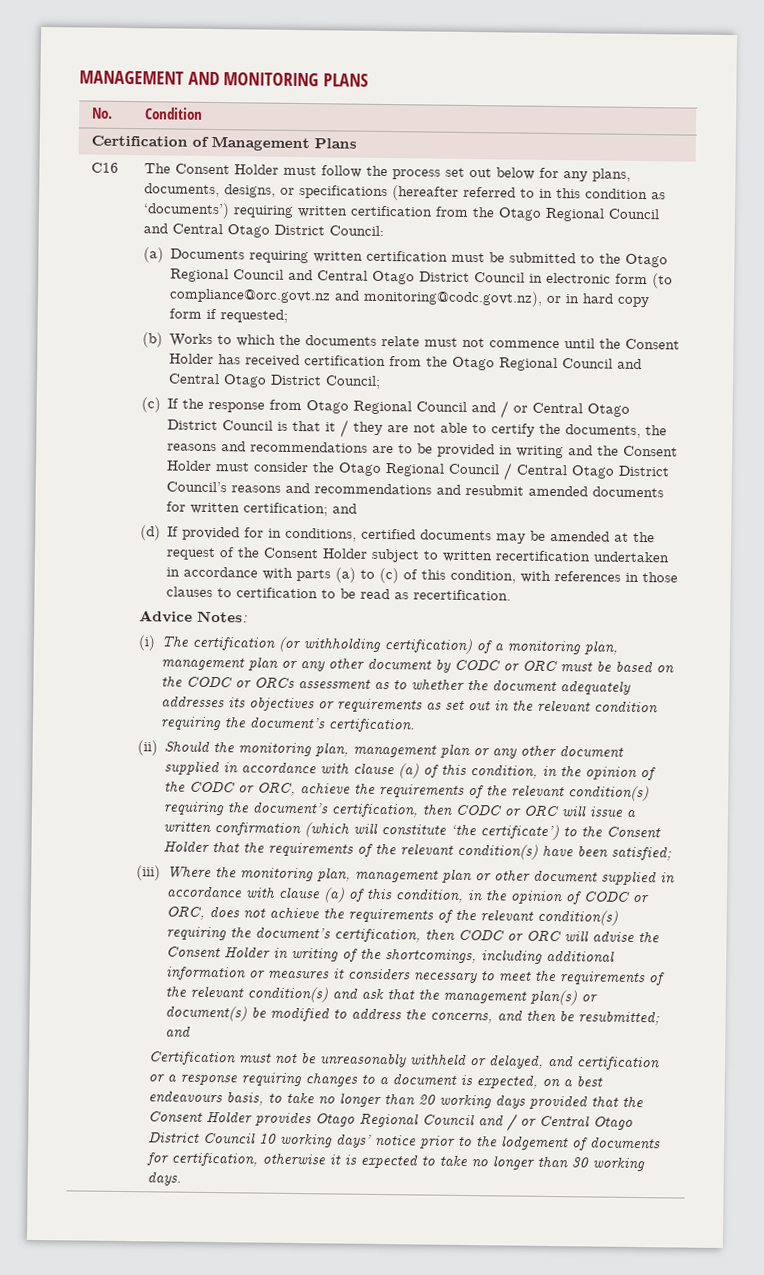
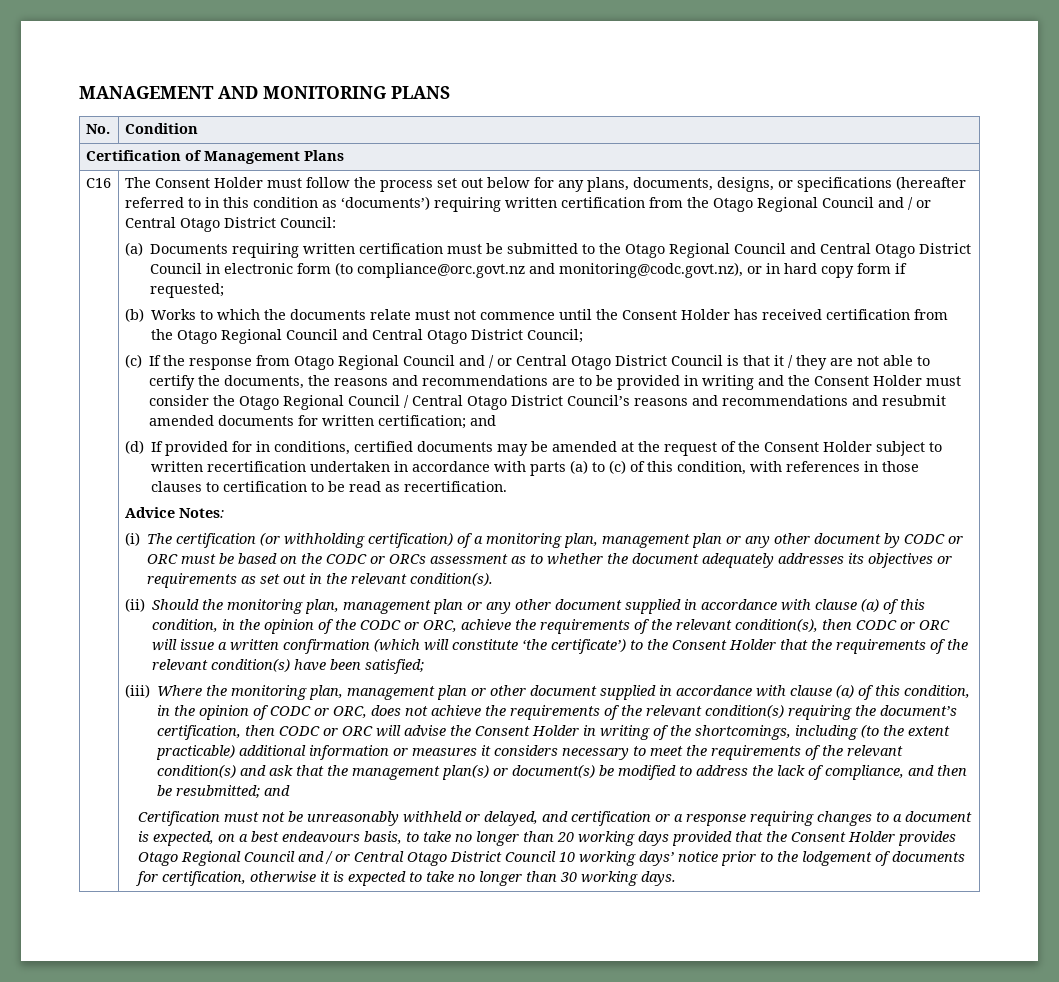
- The Consent Holder must follow the process set out below for any plans, documents, designs, or specifications (hereafter referred to in this condition as ‘documents’) requiring written certification from the Otago Regional Council and Central Otago District Council:
+ The Consent Holder must follow the process set out below for any plans, documents, designs, or specifications (hereafter referred to in this condition as ‘documents’) requiring written certification from the Otago Regional Council and / or Central Otago District Council:
- (i) The certification (or withholding certification) of a monitoring plan, management plan or any other document by CODC or ORC must be based on the CODC or ORCs assessment as to whether the document adequately addresses its objectives or requirements as set out in the relevant condition requiring the document’s certification.
+ (i) The certification (or withholding certification) of a monitoring plan, management plan or any other document by CODC or ORC must be based on the CODC or ORCs assessment as to whether the document adequately addresses its objectives or requirements as set out in the relevant condition(s).
- (ii) Should the monitoring plan, management plan or any other document supplied in accordance with clause (a) of this condition, in the opinion of the CODC or ORC, achieve the requirements of the relevant condition(s) requiring the document’s certification, then CODC or ORC will issue a written confirmation (which will constitute ‘the certificate’) to the Consent Holder that the requirements of the relevant condition(s) have been satisfied;
+ (ii) Should the monitoring plan, management plan or any other document supplied in accordance with clause (a) of this condition, in the opinion of the CODC or ORC, achieve the requirements of the relevant condition(s), then CODC or ORC will issue a written confirmation (which will constitute ‘the certificate’) to the Consent Holder that the requirements of the relevant condition(s) have been satisfied;
- (iii) Where the monitoring plan, management plan or other document supplied in accordance with clause (a) of this condition, in the opinion of CODC or ORC, does not achieve the requirements of the relevant condition(s) requiring the document’s certification, then CODC or ORC will advise the Consent Holder in writing of the shortcomings, including additional information or measures it considers necessary to meet the requirements of the relevant condition(s) and ask that the management plan(s) or document(s) be modified to address the concerns, and then be resubmitted;
+ (iii) Where the monitoring plan, management plan or other document supplied in accordance with clause (a) of this condition, in the opinion of CODC or ORC, does not achieve the requirements of the relevant condition(s) requiring the document’s certification, then CODC or ORC will advise the Consent Holder in writing of the shortcomings, including (to the extent practicable) additional information or measures it considers necessary to meet the requirements of the relevant condition(s) and ask that the management plan(s) or document(s) be modified to address the lack of compliance, and then be resubmitted;

